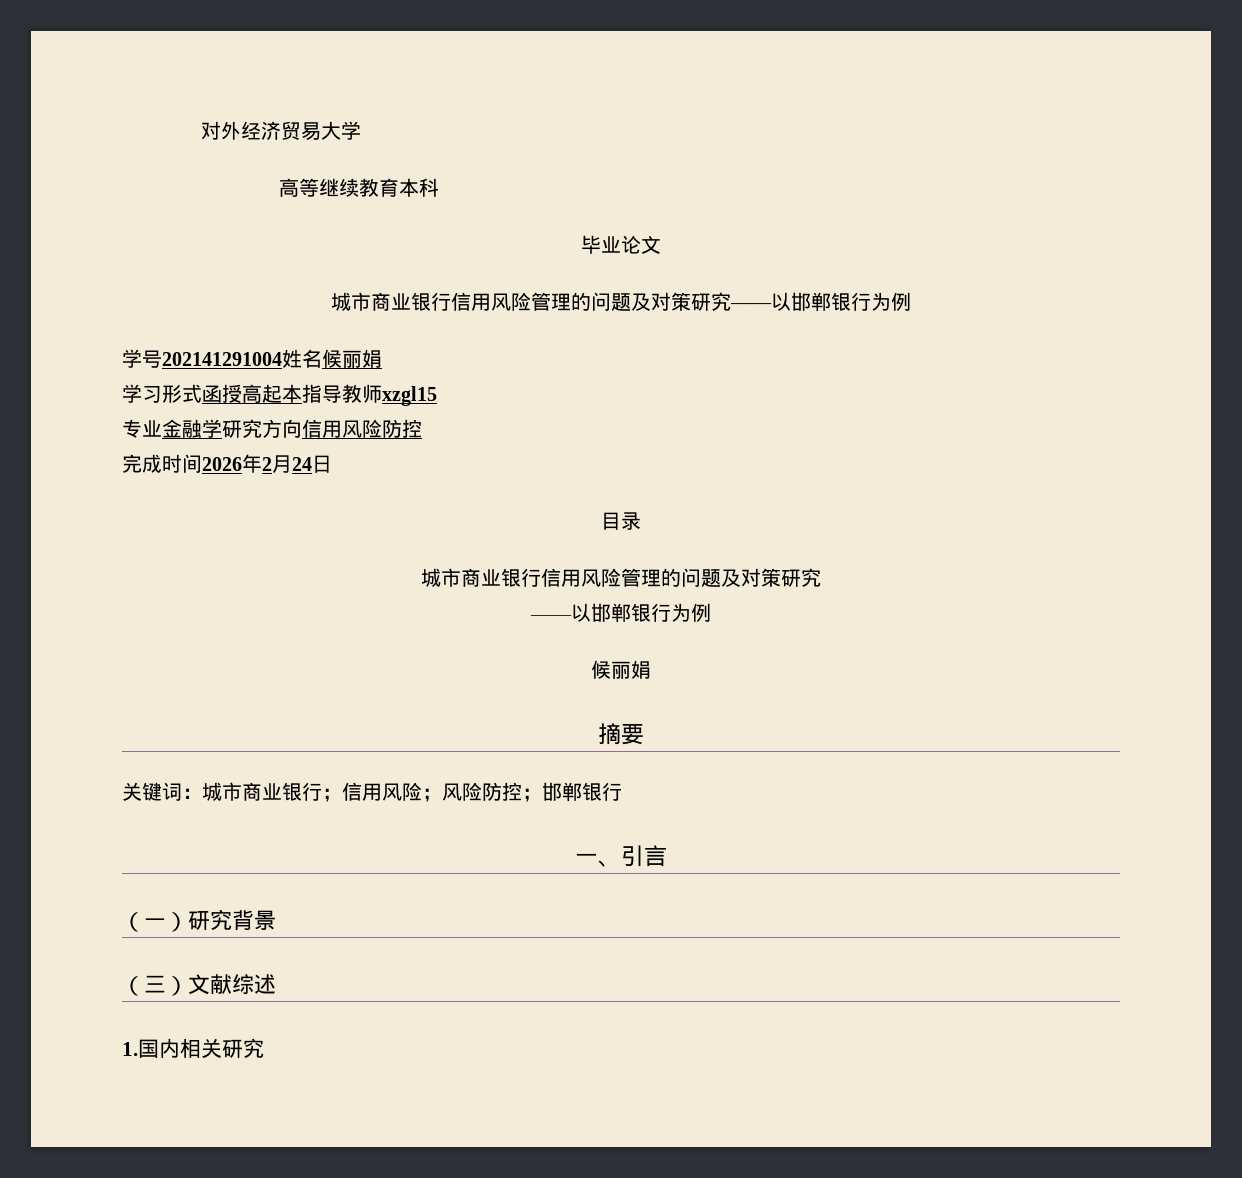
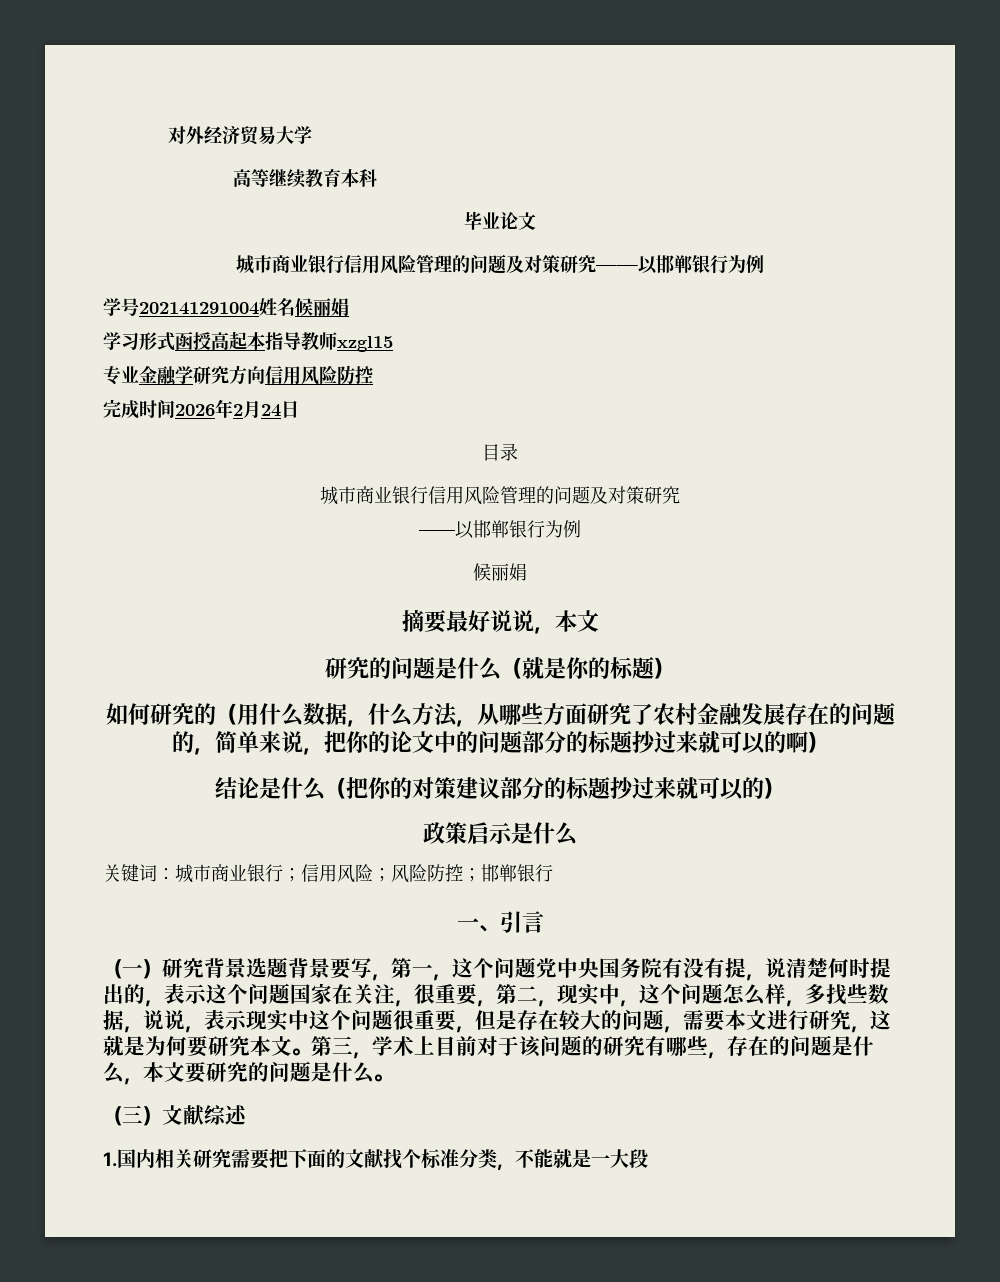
- 摘要
+ 摘要最好说说，本文
+ 研究的问题是什么（就是你的标题）
+ 如何研究的（用什么数据，什么方法，从哪些方面研究了农村金融发展存在的问题的，简单来说，把你的论文中的问题部分的标题抄过来就可以的啊）
+ 结论是什么（把你的对策建议部分的标题抄过来就可以的）
+ 政策启示是什么
- （一）研究背景
+ （一）研究背景选题背景要写，第一，这个问题党中央国务院有没有提，说清楚何时提出的，表示这个问题国家在关注，很重要，第二，现实中，这个问题怎么样，多找些数据，说说，表示现实中这个问题很重要，但是存在较大的问题，需要本文进行研究，这就是为何要研究本文。第三，学术上目前对于该问题的研究有哪些，存在的问题是什么，本文要研究的问题是什么。
- 1.国内相关研究
+ 1.国内相关研究需要把下面的文献找个标准分类，不能就是一大段

